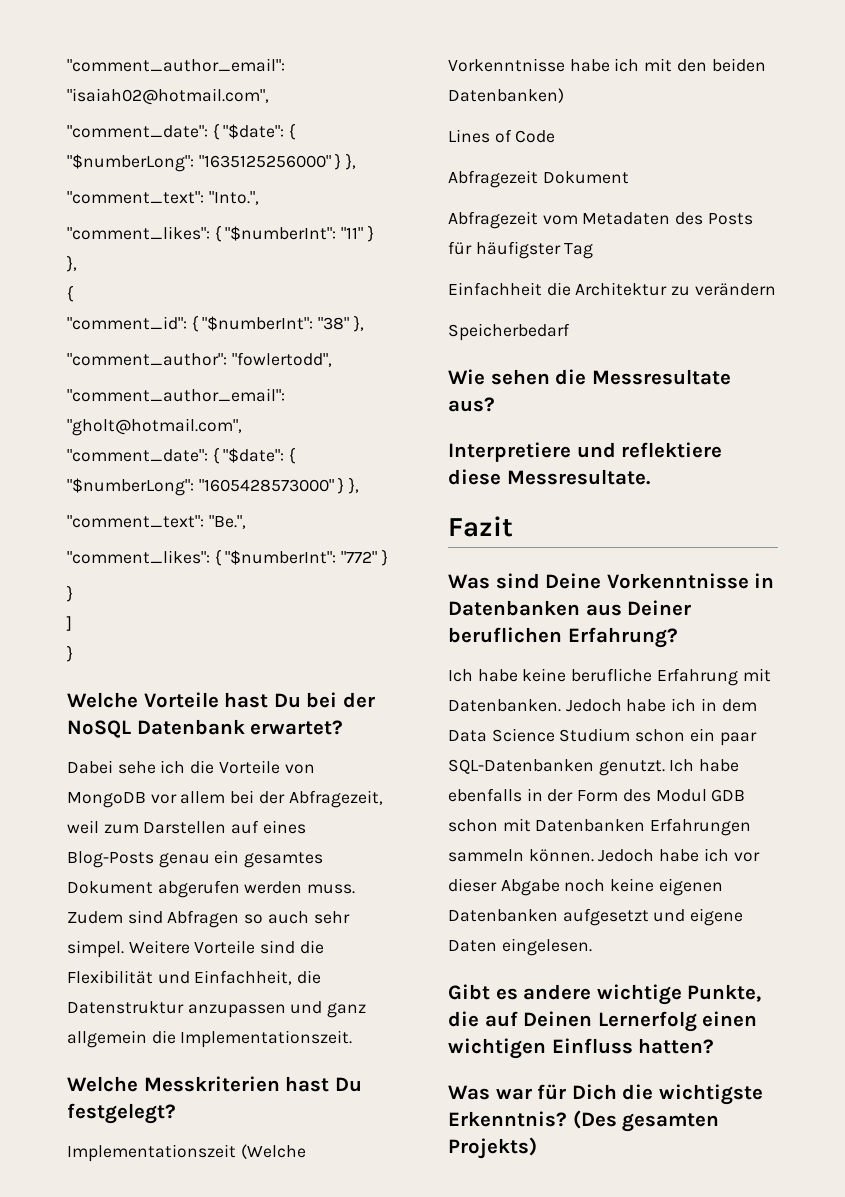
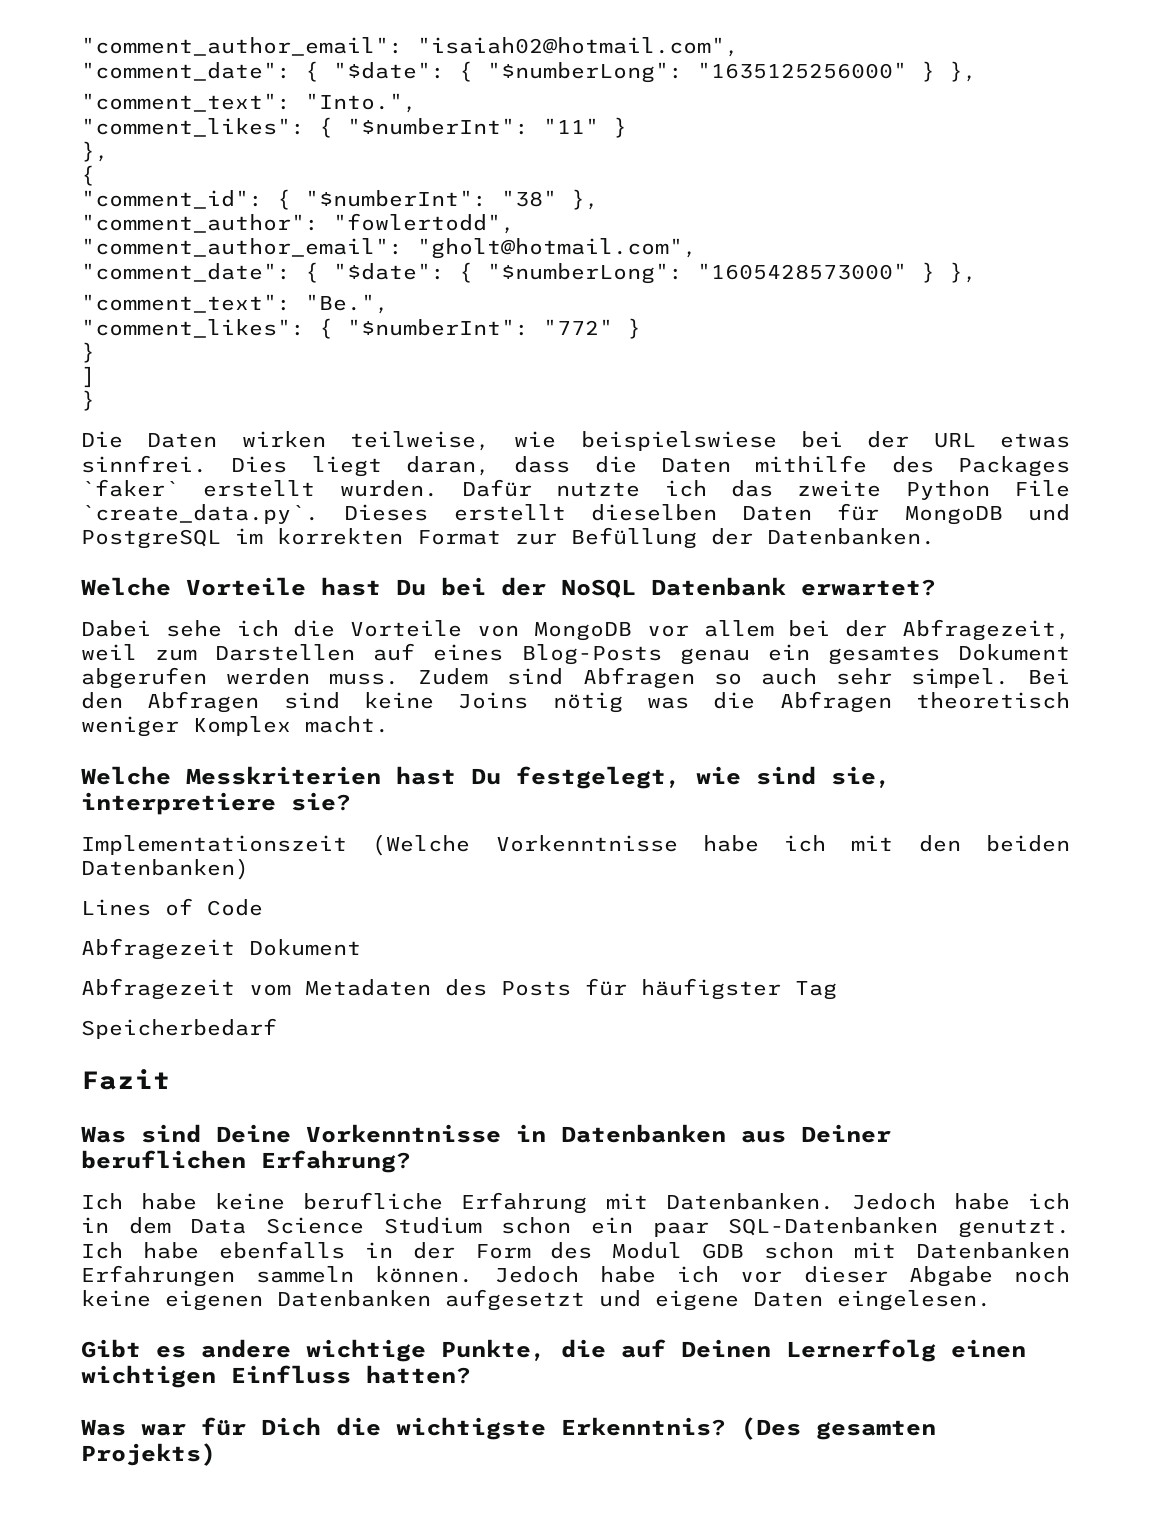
+ Die Daten wirken teilweise, wie beispielswiese bei der URL etwas sinnfrei. Dies liegt daran, dass die Daten mithilfe des Packages `faker` erstellt wurden. Dafür nutzte ich das zweite Python File `create_data.py`. Dieses erstellt dieselben Daten für MongoDB und PostgreSQL im korrekten Format zur Befüllung der Datenbanken.
- Weitere Vorteile sind die Flexibilität und Einfachheit, die Datenstruktur anzupassen und ganz allgemein die Implementationszeit.
- Welche Messkriterien hast Du festgelegt?
+ Bei den Abfragen sind keine Joins nötig was die Abfragen theoretisch weniger Komplex macht.
+ Welche Messkriterien hast Du festgelegt, wie sind sie, interpretiere sie?
- Einfachheit die Architektur zu verändern
  Speicherbedarf
- Wie sehen die Messresultate aus?
- Interpretiere und reflektiere diese Messresultate.

